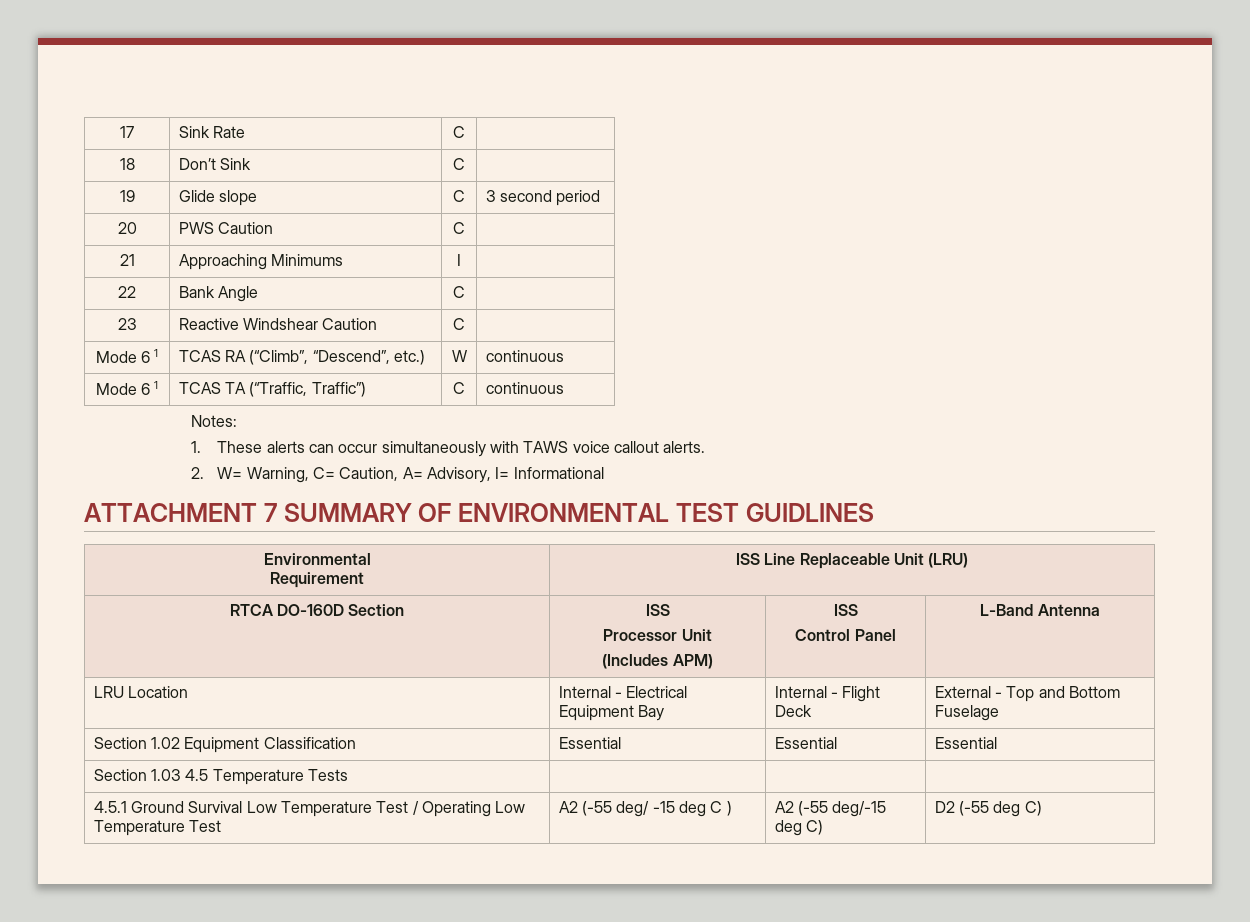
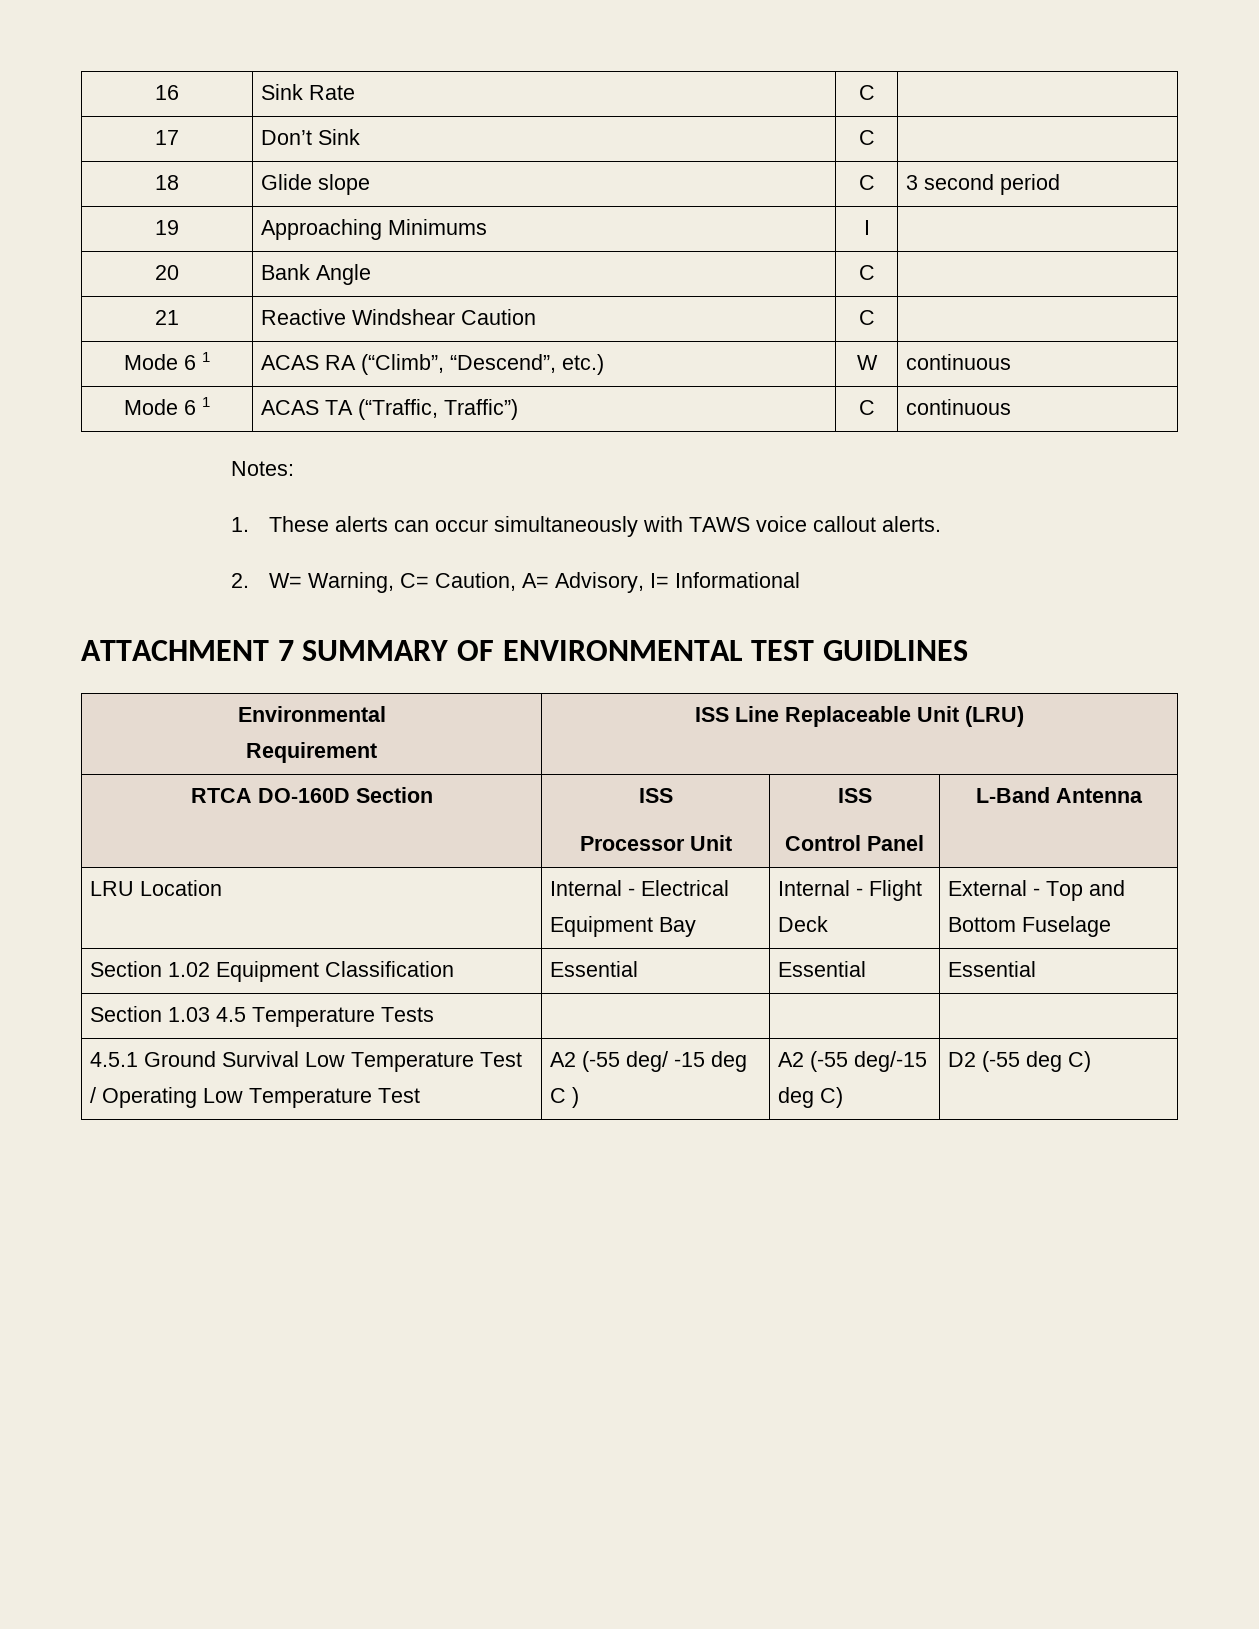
- 17 | Sink Rate | C |
+ 16 | Sink Rate | C |
- 18 | Don’t Sink | C |
+ 17 | Don’t Sink | C |
- 19 | Glide slope | C | 3 second period
+ 18 | Glide slope | C | 3 second period
- 20 | PWS Caution | C |
- 21 | Approaching Minimums | I |
+ 19 | Approaching Minimums | I |
- 22 | Bank Angle | C |
+ 20 | Bank Angle | C |
- 23 | Reactive Windshear Caution | C |
+ 21 | Reactive Windshear Caution | C |
- Mode 6 1 | TCAS RA (“Climb”, “Descend”, etc.) | W | continuous
+ Mode 6 1 | ACAS RA (“Climb”, “Descend”, etc.) | W | continuous
- Mode 6 1 | TCAS TA (“Traffic, Traffic”) | C | continuous
+ Mode 6 1 | ACAS TA (“Traffic, Traffic”) | C | continuous
  RTCA DO-160D Section | ISS
- Processor Unit
- (Includes APM) | ISS
+ Processor Unit | ISS

